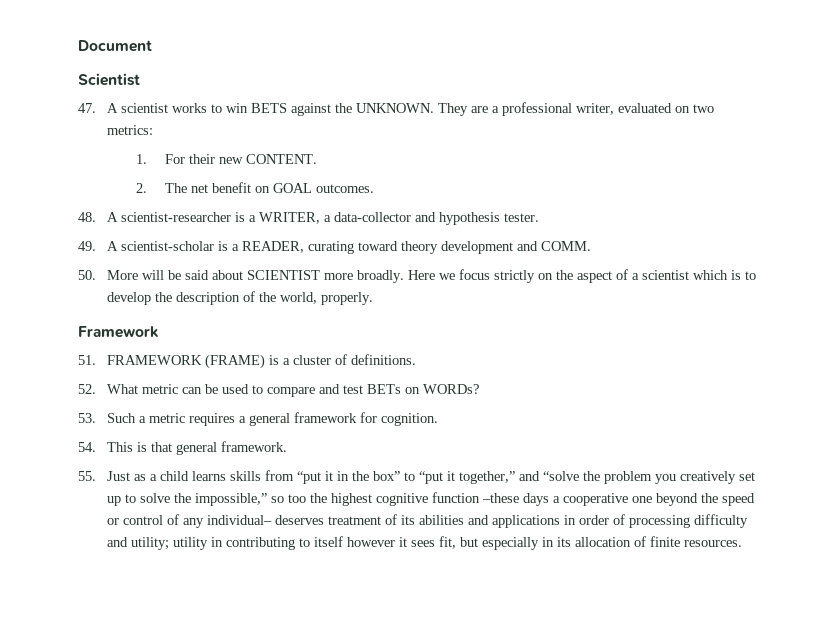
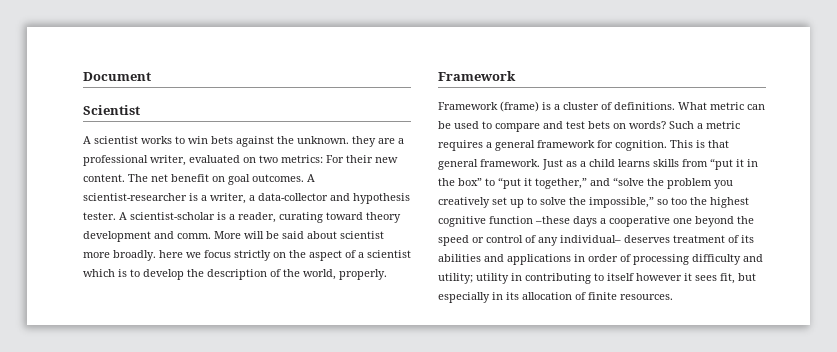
- 47. A scientist works to win BETS against the UNKNOWN. They are a professional writer, evaluated on two metrics:
- 1. For their new CONTENT.
- 2. The net benefit on GOAL outcomes.
- 48. A scientist-researcher is a WRITER, a data-collector and hypothesis tester.
- 49. A scientist-scholar is a READER, curating toward theory development and COMM.
- 50. More will be said about SCIENTIST more broadly. Here we focus strictly on the aspect of a scientist which is to develop the description of the world, properly.
+ A scientist works to win bets against the unknown. they are a professional writer, evaluated on two metrics: For their new content. The net benefit on goal outcomes. A scientist-researcher is a writer, a data-collector and hypothesis tester. A scientist-scholar is a reader, curating toward theory development and comm. More will be said about scientist more broadly. here we focus strictly on the aspect of a scientist which is to develop the description of the world, properly.
- 51. FRAMEWORK (FRAME) is a cluster of definitions.
- 52. What metric can be used to compare and test BETs on WORDs?
- 53. Such a metric requires a general framework for cognition.
- 54. This is that general framework.
- 55. Just as a child learns skills from “put it in the box” to “put it together,” and “solve the problem you creatively set up to solve the impossible,” so too the highest cognitive function –these days a cooperative one beyond the speed or control of any individual– deserves treatment of its abilities and applications in order of processing difficulty and utility;
+ Framework (frame) is a cluster of definitions. What metric can be used to compare and test bets on words? Such a metric requires a general framework for cognition. This is that general framework. Just as a child learns skills from “put it in the box” to “put it together,” and “solve the problem you creatively set up to solve the impossible,” so too the highest cognitive function –these days a cooperative one beyond the speed or control of any individual– deserves treatment of its abilities and applications in order of processing difficulty and utility;

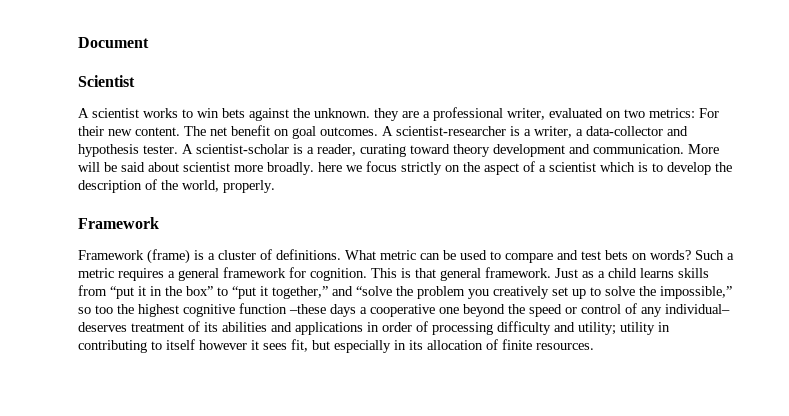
- A scientist-scholar is a reader, curating toward theory development and comm.
+ A scientist-scholar is a reader, curating toward theory development and communication.

